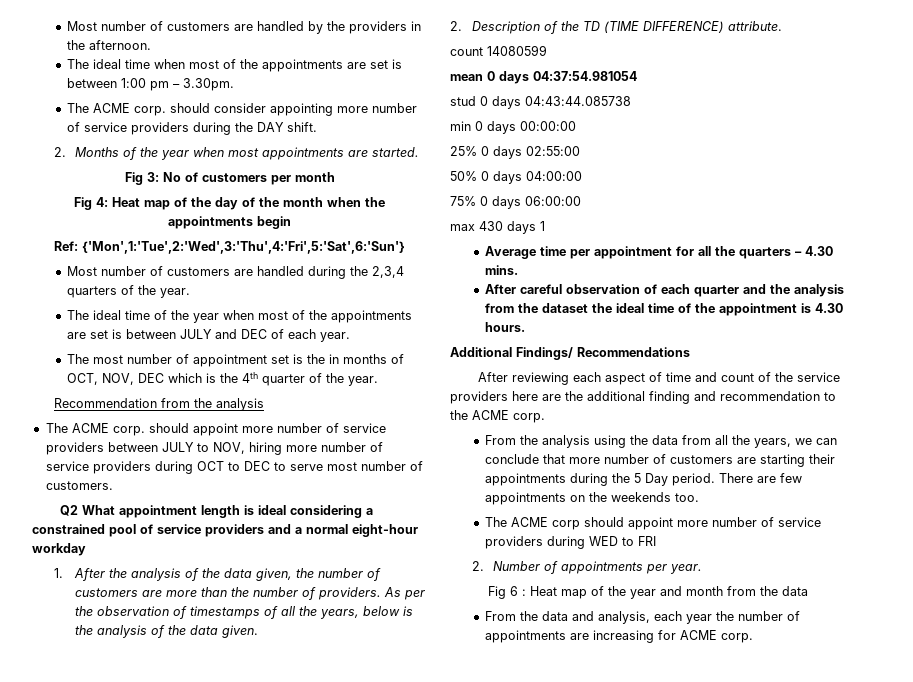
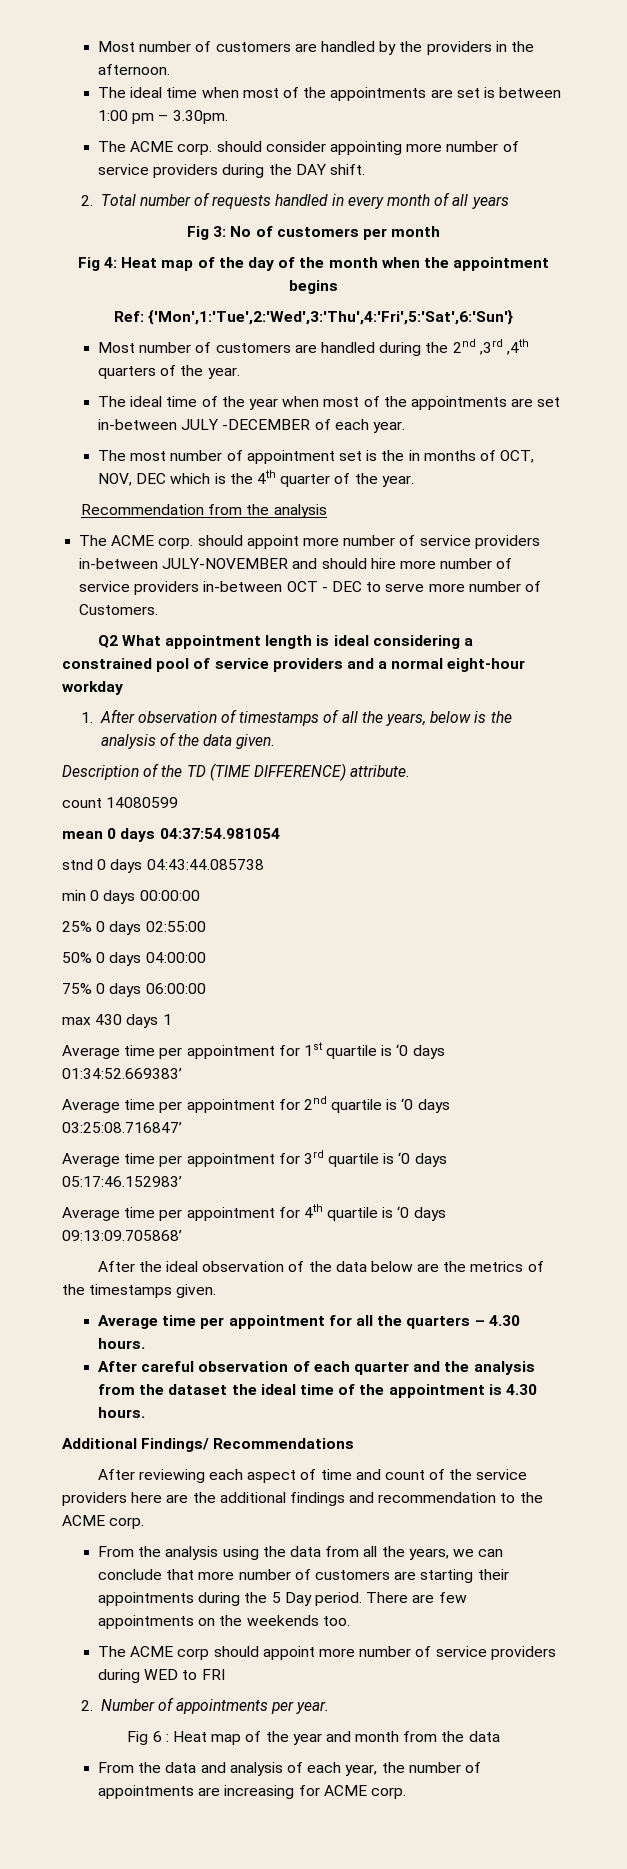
- 2. Months of the year when most appointments are started.
+ 2. Total number of requests handled in every month of all years
- Fig 4: Heat map of the day of the month when the appointments begin
+ Fig 4: Heat map of the day of the month when the appointment begins
- Most number of customers are handled during the 2,3,4 quarters of the year.
+ Most number of customers are handled during the 2nd ,3rd ,4th quarters of the year.
- The ideal time of the year when most of the appointments are set is between JULY and DEC of each year.
+ The ideal time of the year when most of the appointments are set in-between JULY -DECEMBER of each year.
- The ACME corp. should appoint more number of service providers between JULY to NOV, hiring more number of service providers during OCT to DEC to serve most number of customers.
+ The ACME corp. should appoint more number of service providers in-between JULY-NOVEMBER and should hire more number of service providers in-between OCT - DEC to serve more number of Customers.
- 1. After the analysis of the data given, the number of customers are more than the number of providers. As per the observation of timestamps of all the years, below is the analysis of the data given.
+ 1. After observation of timestamps of all the years, below is the analysis of the data given.
- 2. Description of the TD (TIME DIFFERENCE) attribute.
+ Description of the TD (TIME DIFFERENCE) attribute.
- stud 0 days 04:43:44.085738
+ stnd 0 days 04:43:44.085738
+ Average time per appointment for 1st quartile is ‘0 days 01:34:52.669383’
+ Average time per appointment for 2nd quartile is ‘0 days 03:25:08.716847’
+ Average time per appointment for 3rd quartile is ‘0 days 05:17:46.152983’
+ Average time per appointment for 4th quartile is ‘0 days 09:13:09.705868’
+ After the ideal observation of the data below are the metrics of the timestamps given.
- Average time per appointment for all the quarters – 4.30 mins.
+ Average time per appointment for all the quarters – 4.30 hours.
- After reviewing each aspect of time and count of the service providers here are the additional finding and recommendation to the ACME corp.
+ After reviewing each aspect of time and count of the service providers here are the additional findings and recommendation to the ACME corp.
- From the data and analysis, each year the number of appointments are increasing for ACME corp.
+ From the data and analysis of each year, the number of appointments are increasing for ACME corp.

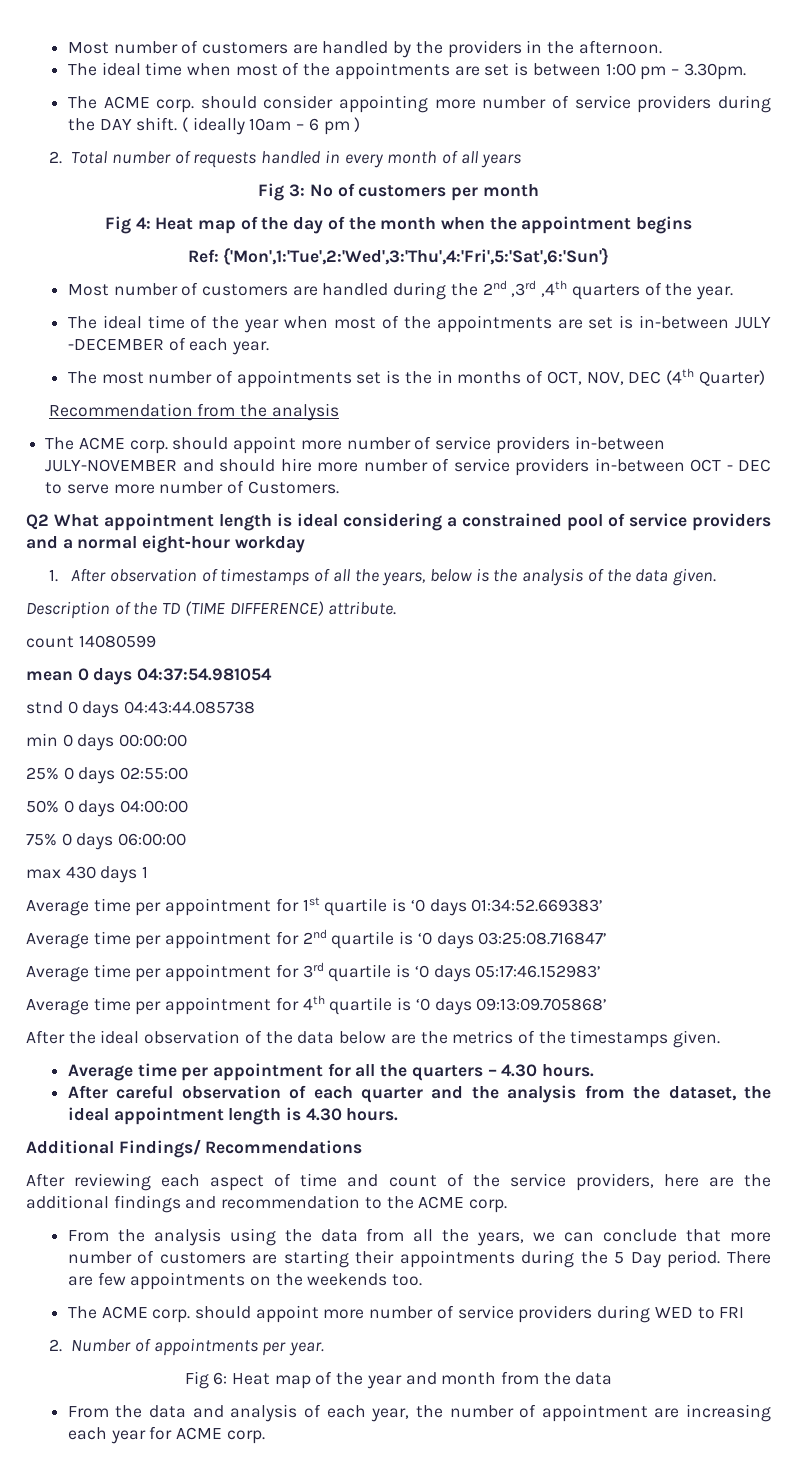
+ ( ideally 10am – 6 pm )
- The ideal time of the year when most of the appointments are set in-between JULY -DECEMBER of each year.
+ The ideal time of the year when most of the appointments are set is in-between JULY -DECEMBER of each year.
- The most number of appointment set is the in months of OCT, NOV, DEC which is the 4th quarter of the year.
+ The most number of appointments set is the in months of OCT, NOV, DEC (4th Quarter)
- After careful observation of each quarter and the analysis from the dataset the ideal time of the appointment is 4.30 hours.
+ After careful observation of each quarter and the analysis from the dataset, the ideal appointment length is 4.30 hours.
- After reviewing each aspect of time and count of the service providers here are the additional findings and recommendation to the ACME corp.
+ After reviewing each aspect of time and count of the service providers, here are the additional findings and recommendation to the ACME corp.
- The ACME corp should appoint more number of service providers during WED to FRI
+ The ACME corp. should appoint more number of service providers during WED to FRI
- Fig 6 : Heat map of the year and month from the data
+ Fig 6: Heat map of the year and month from the data
- From the data and analysis of each year, the number of appointments are increasing for ACME corp.
+ From the data and analysis of each year, the number of appointment are increasing each year for ACME corp.

